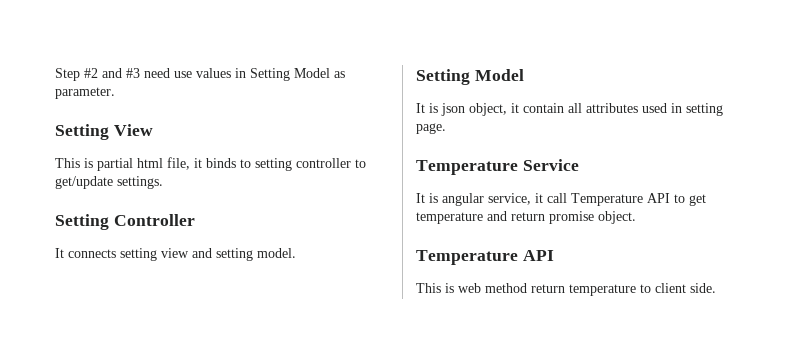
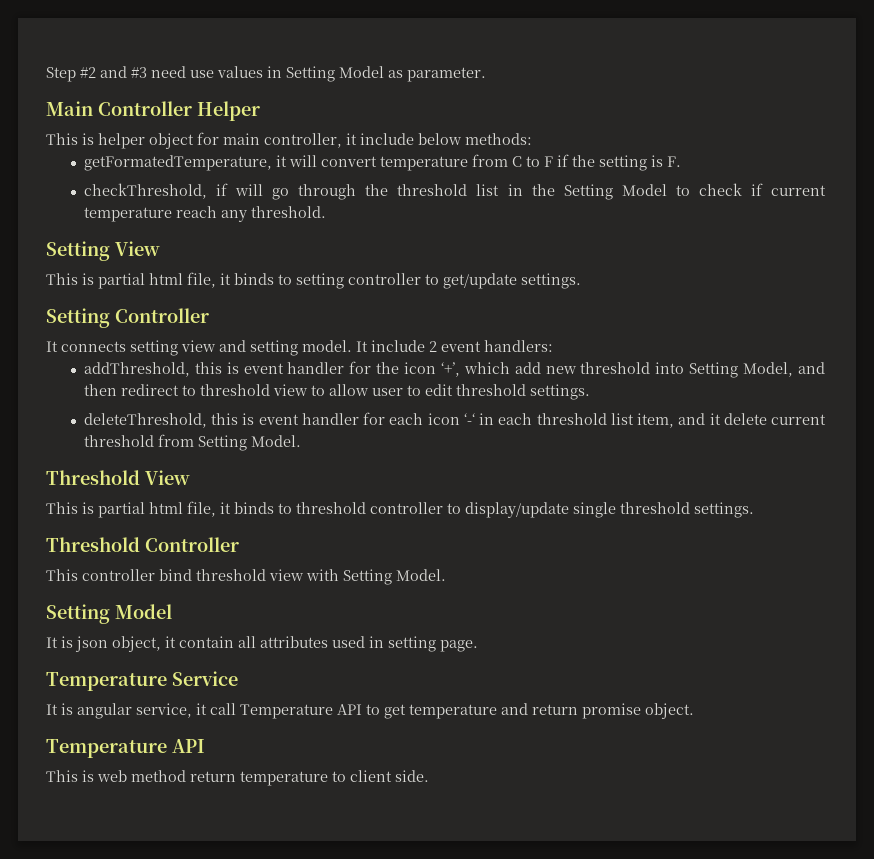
+ Main Controller Helper
+ This is helper object for main controller, it include below methods:
+ getFormatedTemperature, it will convert temperature from C to F if the setting is F.
+ checkThreshold, if will go through the threshold list in the Setting Model to check if current temperature reach any threshold.
+ It include 2 event handlers:
+ addThreshold, this is event handler for the icon ‘+’, which add new threshold into Setting Model, and then redirect to threshold view to allow user to edit threshold settings.
+ deleteThreshold, this is event handler for each icon ‘-‘ in each threshold list item, and it delete current threshold from Setting Model.
+ Threshold View
+ This is partial html file, it binds to threshold controller to display/update single threshold settings.
+ Threshold Controller
+ This controller bind threshold view with Setting Model.

